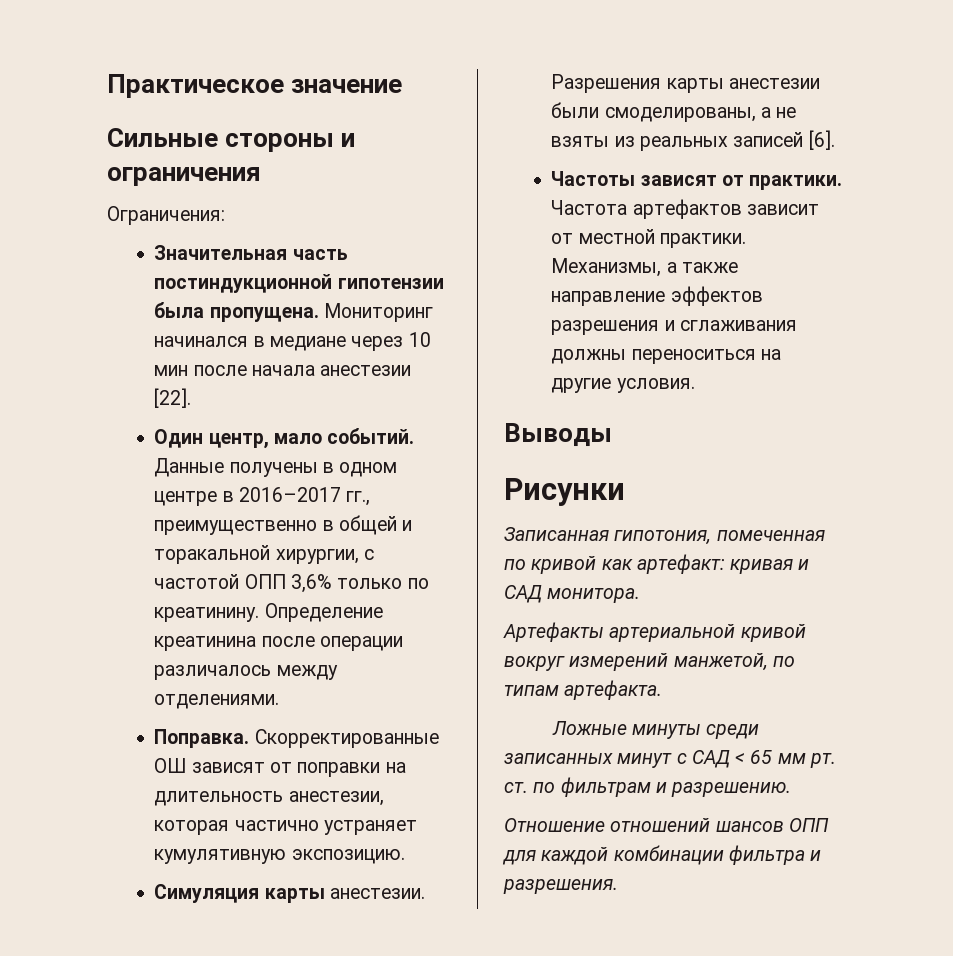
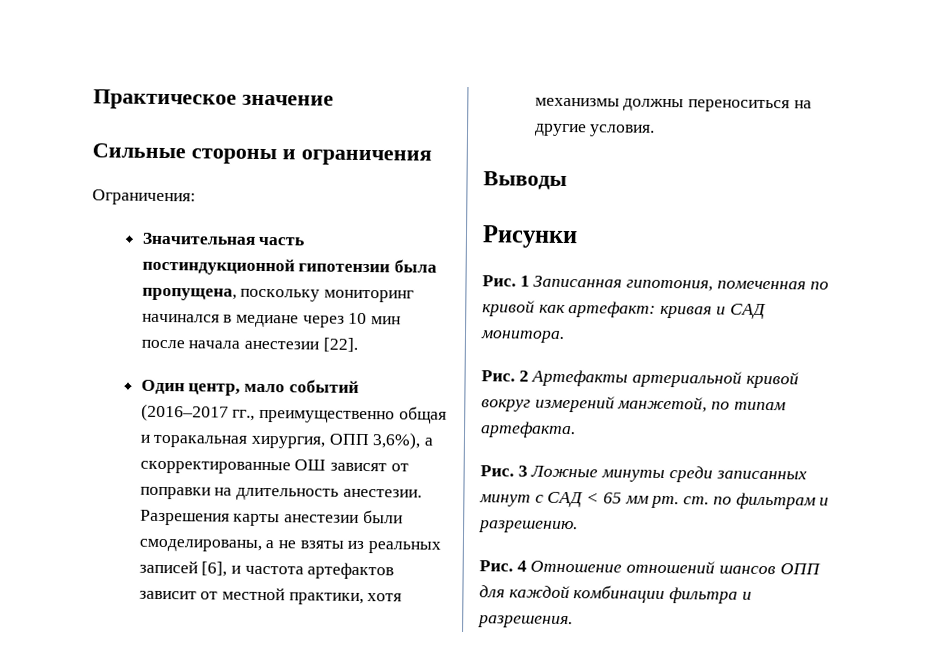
- Значительная часть постиндукционной гипотензии была пропущена. Мониторинг начинался в медиане через 10 мин после начала анестезии [22].
+ Значительная часть постиндукционной гипотензии была пропущена, поскольку мониторинг начинался в медиане через 10 мин после начала анестезии [22].
- Один центр, мало событий. Данные получены в одном центре в 2016–2017 гг., преимущественно в общей и торакальной хирургии, с частотой ОПП 3,6% только по креатинину. Определение креатинина после операции различалось между отделениями.
- Поправка. Скорректированные ОШ зависят от поправки на длительность анестезии, которая частично устраняет кумулятивную экспозицию.
- Симуляция карты анестезии.
+ Один центр, мало событий (2016–2017 гг., преимущественно общая и торакальная хирургия, ОПП 3,6%), а скорректированные ОШ зависят от поправки на длительность анестезии.
- Разрешения карты анестезии были смоделированы, а не взяты из реальных записей [6].
- Частоты зависят от практики. Частота артефактов зависит от местной практики. Механизмы, а также направление эффектов разрешения и сглаживания должны переноситься на другие условия.
+ Разрешения карты анестезии были смоделированы, а не взяты из реальных записей [6], и частота артефактов зависит от местной практики, хотя механизмы должны переноситься на другие условия.
- Записанная гипотония, помеченная по кривой как артефакт: кривая и САД монитора.
+ Рис. 1 Записанная гипотония, помеченная по кривой как артефакт: кривая и САД монитора.
- Артефакты артериальной кривой вокруг измерений манжетой, по типам артефакта.
+ Рис. 2 Артефакты артериальной кривой вокруг измерений манжетой, по типам артефакта.
- Ложные минуты среди записанных минут с САД < 65 мм рт. ст. по фильтрам и разрешению.
+ Рис. 3 Ложные минуты среди записанных минут с САД < 65 мм рт. ст. по фильтрам и разрешению.
- Отношение отношений шансов ОПП для каждой комбинации фильтра и разрешения.
+ Рис. 4 Отношение отношений шансов ОПП для каждой комбинации фильтра и разрешения.

